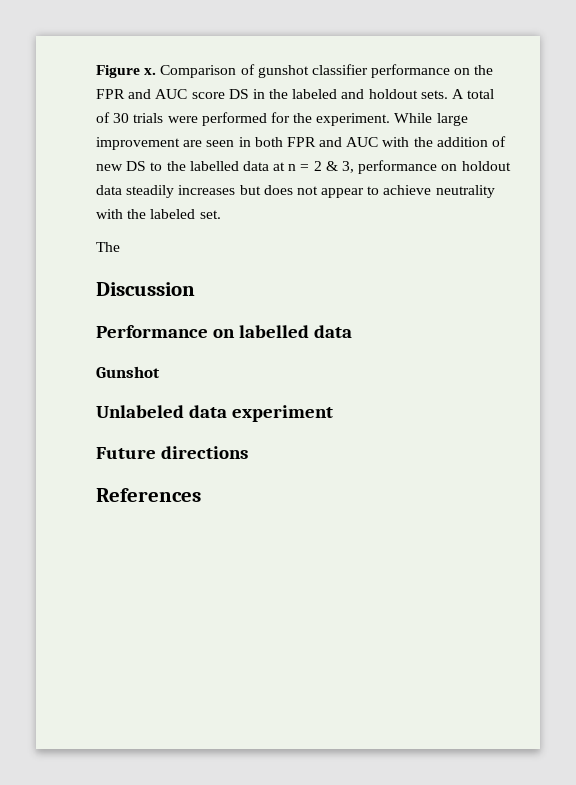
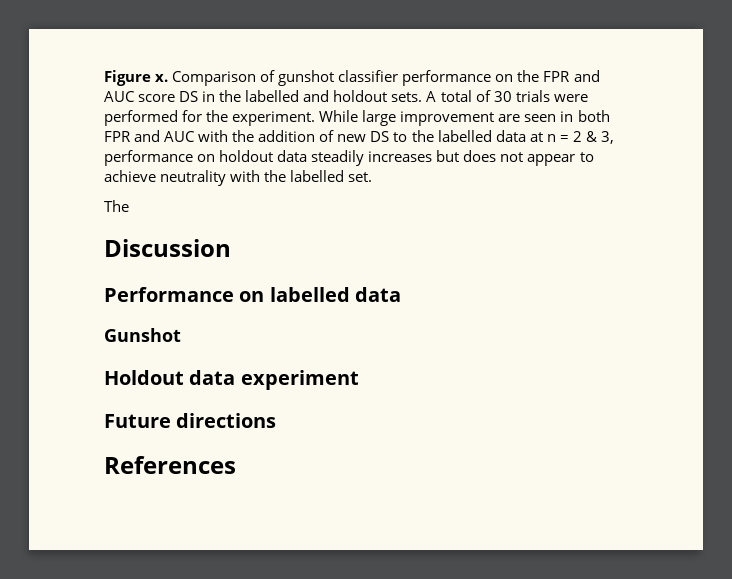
- Comparison of gunshot classifier performance on the FPR and AUC score DS in the labeled and holdout sets.
+ Comparison of gunshot classifier performance on the FPR and AUC score DS in the labelled and holdout sets.
- While large improvement are seen in both FPR and AUC with the addition of new DS to the labelled data at n = 2 & 3, performance on holdout data steadily increases but does not appear to achieve neutrality with the labeled set.
+ While large improvement are seen in both FPR and AUC with the addition of new DS to the labelled data at n = 2 & 3, performance on holdout data steadily increases but does not appear to achieve neutrality with the labelled set.
- Unlabeled data experiment
+ Holdout data experiment

